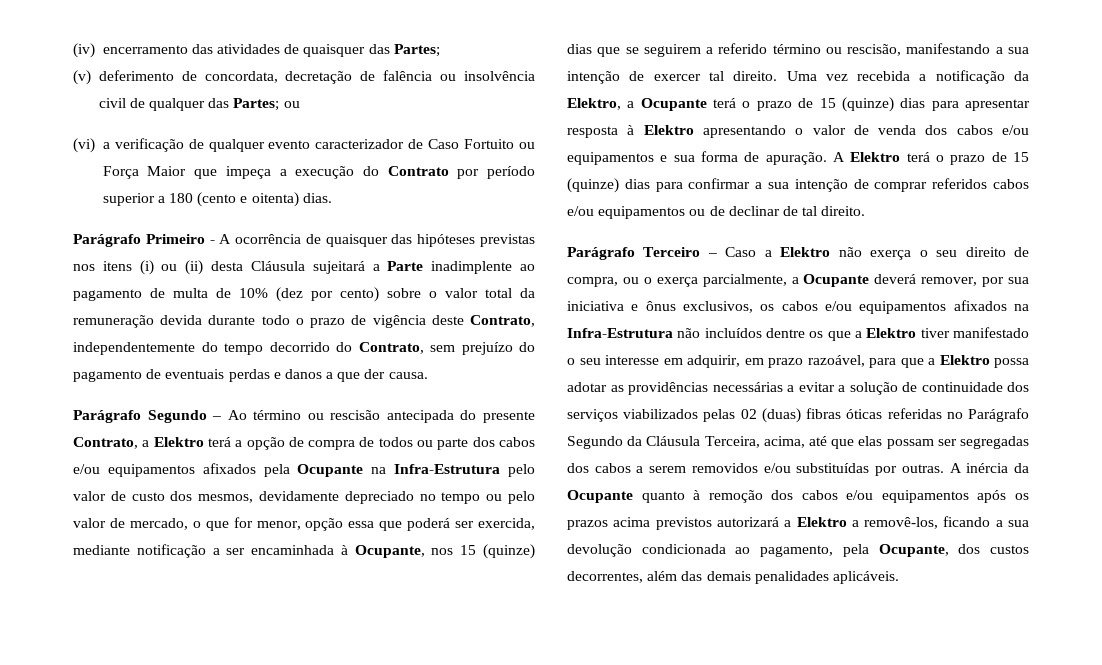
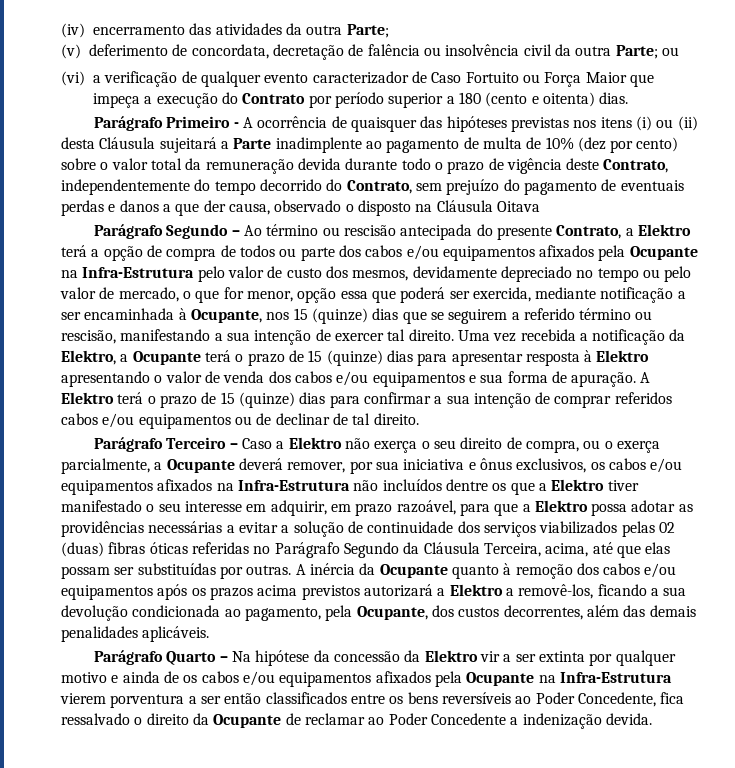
- (iv) encerramento das atividades de quaisquer das Partes;
+ (iv) encerramento das atividades da outra Parte;
- (v) deferimento de concordata, decretação de falência ou insolvência civil de qualquer das Partes; ou
+ (v) deferimento de concordata, decretação de falência ou insolvência civil da outra Parte; ou
- Parágrafo Primeiro - A ocorrência de quaisquer das hipóteses previstas nos itens (i) ou (ii) desta Cláusula sujeitará a Parte inadimplente ao pagamento de multa de 10% (dez por cento) sobre o valor total da remuneração devida durante todo o prazo de vigência deste Contrato, independentemente do tempo decorrido do Contrato, sem prejuízo do pagamento de eventuais perdas e danos a que der causa.
+ Parágrafo Primeiro - A ocorrência de quaisquer das hipóteses previstas nos itens (i) ou (ii) desta Cláusula sujeitará a Parte inadimplente ao pagamento de multa de 10% (dez por cento) sobre o valor total da remuneração devida durante todo o prazo de vigência deste Contrato, independentemente do tempo decorrido do Contrato, sem prejuízo do pagamento de eventuais perdas e danos a que der causa, observado o disposto na Cláusula Oitava
- Parágrafo Terceiro – Caso a Elektro não exerça o seu direito de compra, ou o exerça parcialmente, a Ocupante deverá remover, por sua iniciativa e ônus exclusivos, os cabos e/ou equipamentos afixados na Infra-Estrutura não incluídos dentre os que a Elektro tiver manifestado o seu interesse em adquirir, em prazo razoável, para que a Elektro possa adotar as providências necessárias a evitar a solução de continuidade dos serviços viabilizados pelas 02 (duas) fibras óticas referidas no Parágrafo Segundo da Cláusula Terceira, acima, até que elas possam ser segregadas dos cabos a serem removidos e/ou substituídas por outras.
+ Parágrafo Terceiro – Caso a Elektro não exerça o seu direito de compra, ou o exerça parcialmente, a Ocupante deverá remover, por sua iniciativa e ônus exclusivos, os cabos e/ou equipamentos afixados na Infra-Estrutura não incluídos dentre os que a Elektro tiver manifestado o seu interesse em adquirir, em prazo razoável, para que a Elektro possa adotar as providências necessárias a evitar a solução de continuidade dos serviços viabilizados pelas 02 (duas) fibras óticas referidas no Parágrafo Segundo da Cláusula Terceira, acima, até que elas possam ser substituídas por outras.
+ Parágrafo Quarto – Na hipótese da concessão da Elektro vir a ser extinta por qualquer motivo e ainda de os cabos e/ou equipamentos afixados pela Ocupante na Infra-Estrutura vierem porventura a ser então classificados entre os bens reversíveis ao Poder Concedente, fica ressalvado o direito da Ocupante de reclamar ao Poder Concedente a indenização devida.

